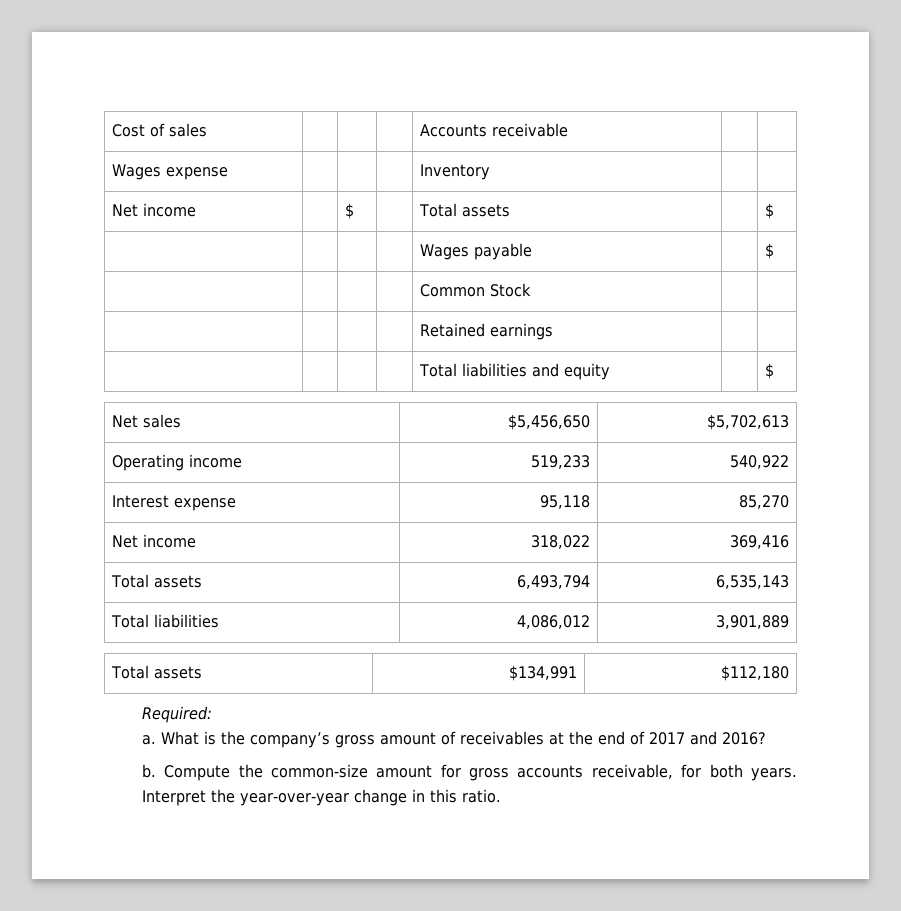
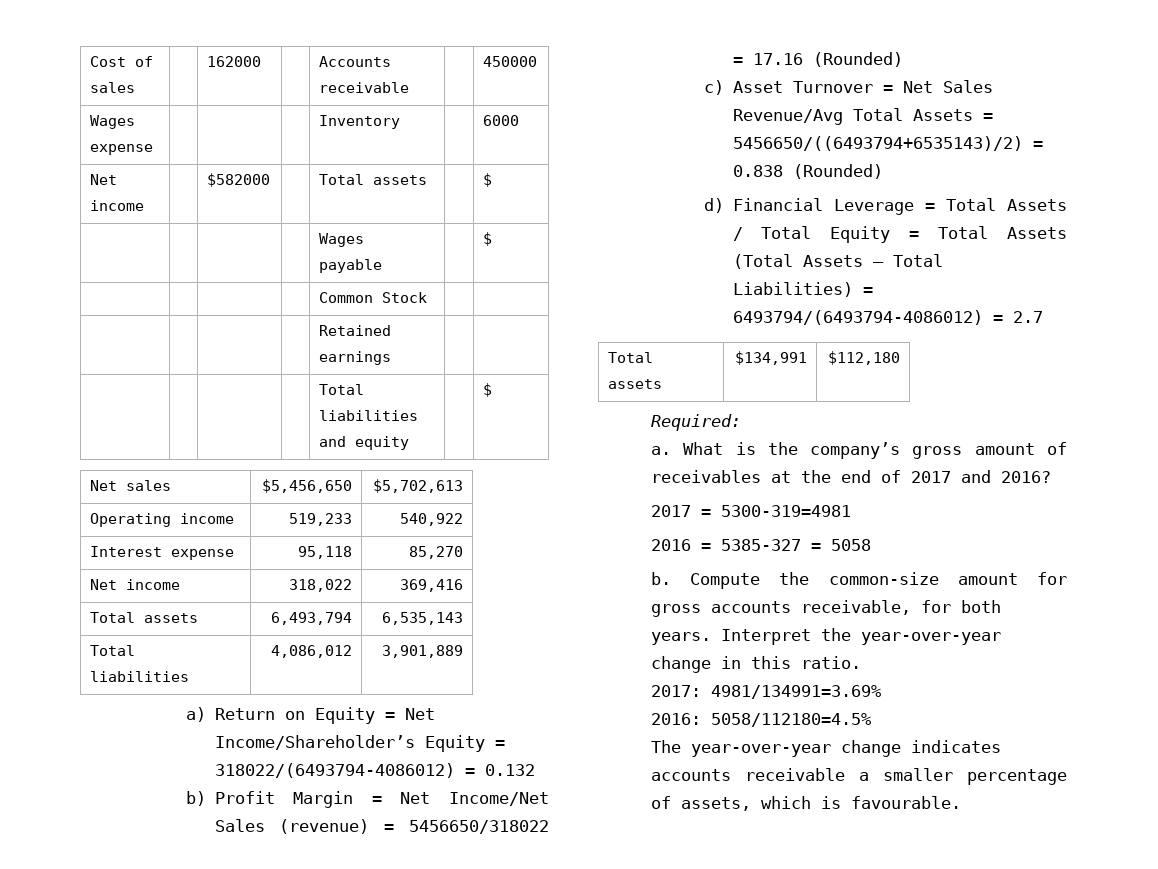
- Cost of sales | | | | Accounts receivable | |
+ Cost of sales | | 162000 | | Accounts receivable | | 450000
- Wages expense | | | | Inventory | |
+ Wages expense | | | | Inventory | | 6000
- Net income | | $ | | Total assets | | $
+ Net income | | $582000 | | Total assets | | $
+ a) Return on Equity = Net Income/Shareholder’s Equity = 318022/(6493794-4086012) = 0.132
+ b) Profit Margin = Net Income/Net Sales (revenue) = 5456650/318022 = 17.16 (Rounded)
+ c) Asset Turnover = Net Sales Revenue/Avg Total Assets = 5456650/((6493794+6535143)/2) = 0.838 (Rounded)
+ d) Financial Leverage = Total Assets / Total Equity = Total Assets (Total Assets – Total Liabilities) = 6493794/(6493794-4086012) = 2.7
+ 2017 = 5300-319=4981
+ 2016 = 5385-327 = 5058
+ 2017: 4981/134991=3.69%
+ 2016: 5058/112180=4.5%
+ The year-over-year change indicates accounts receivable a smaller percentage of assets, which is favourable.

